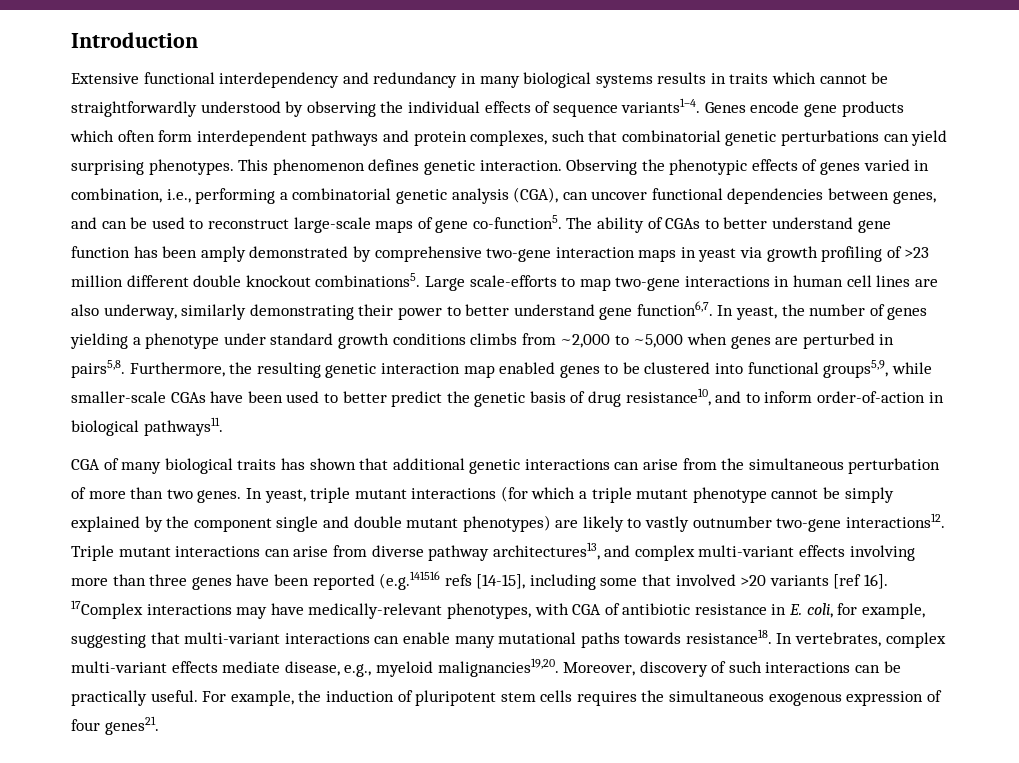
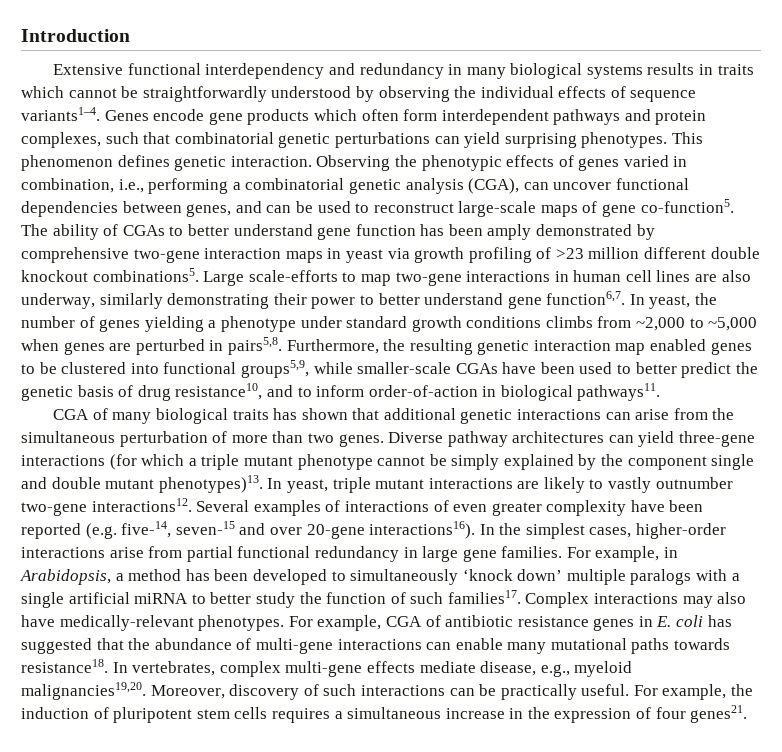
- In yeast, triple mutant interactions (for which a triple mutant phenotype cannot be simply explained by the component single and double mutant phenotypes) are likely to vastly outnumber two-gene interactions12.
+ Diverse pathway architectures can yield three-gene interactions (for which a triple mutant phenotype cannot be simply explained by the component single and double mutant phenotypes)13. In yeast, triple mutant interactions are likely to vastly outnumber two-gene interactions12.
- Triple mutant interactions can arise from diverse pathway architectures13, and complex multi-variant effects involving more than three genes have been reported (e.g.141516 refs [14-15], including some that involved >20 variants [ref 16]. 17Complex interactions may have medically-relevant phenotypes, with CGA of antibiotic resistance in E. coli, for example, suggesting that multi-variant interactions can enable many mutational paths towards resistance18.
+ Several examples of interactions of even greater complexity have been reported (e.g. five-14, seven-15 and over 20-gene interactions16). In the simplest cases, higher-order interactions arise from partial functional redundancy in large gene families. For example, in Arabidopsis, a method has been developed to simultaneously ‘knock down’ multiple paralogs with a single artificial miRNA to better study the function of such families17. Complex interactions may also have medically-relevant phenotypes. For example, CGA of antibiotic resistance genes in E. coli has suggested that the abundance of multi-gene interactions can enable many mutational paths towards resistance18.
- In vertebrates, complex multi-variant effects mediate disease, e.g., myeloid malignancies19,20.
+ In vertebrates, complex multi-gene effects mediate disease, e.g., myeloid malignancies19,20.
- For example, the induction of pluripotent stem cells requires the simultaneous exogenous expression of four genes21.
+ For example, the induction of pluripotent stem cells requires a simultaneous increase in the expression of four genes21.

